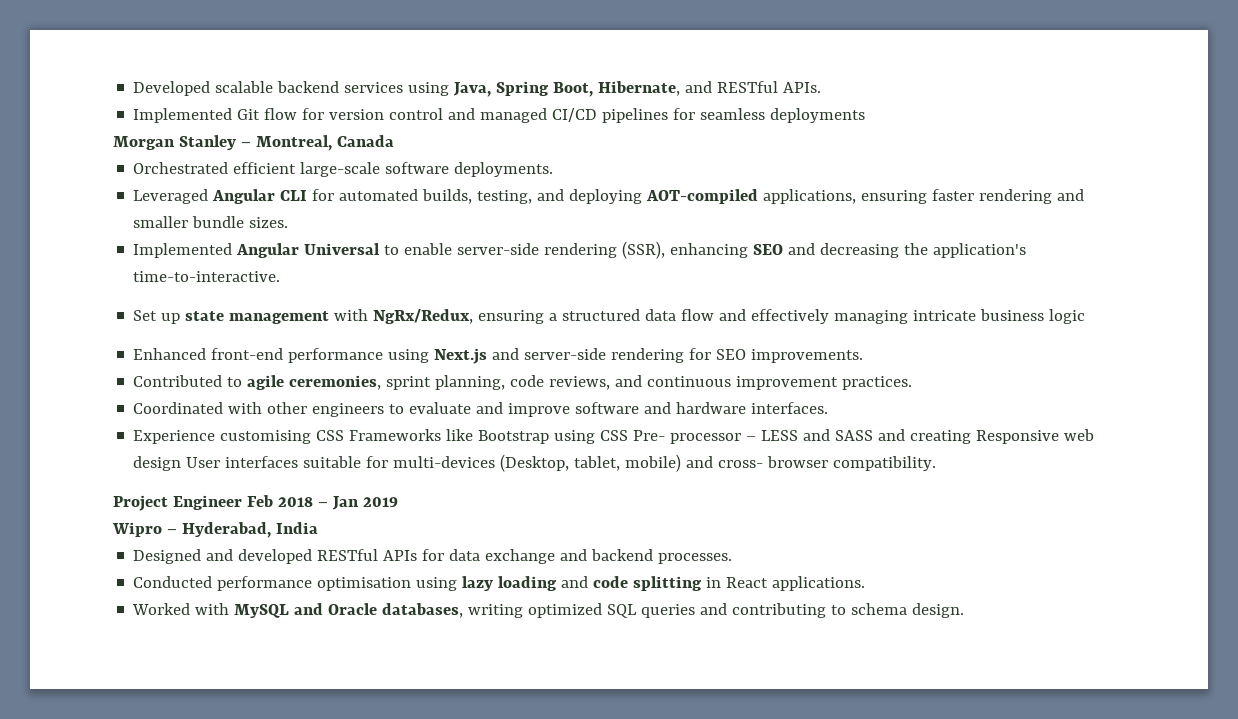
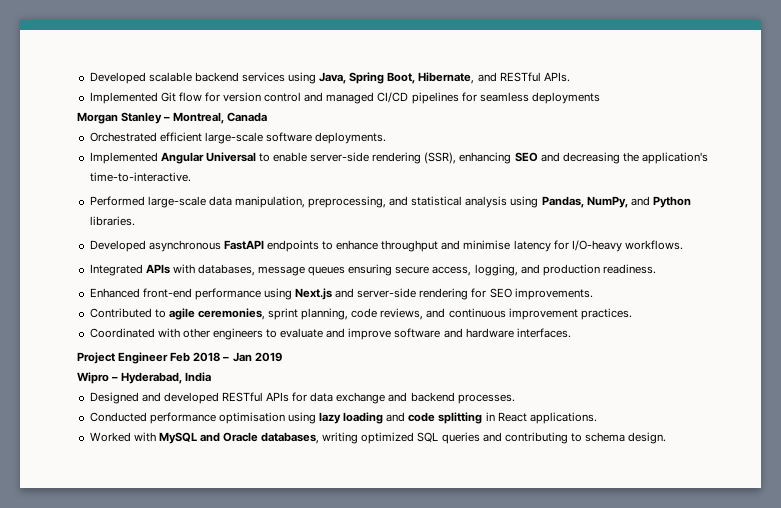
- Leveraged Angular CLI for automated builds, testing, and deploying AOT-compiled applications, ensuring faster rendering and smaller bundle sizes.
- Set up state management with NgRx/Redux, ensuring a structured data flow and effectively managing intricate business logic
+ Performed large-scale data manipulation, preprocessing, and statistical analysis using Pandas, NumPy, and Python libraries.
+ Developed asynchronous FastAPI endpoints to enhance throughput and minimise latency for I/O-heavy workflows.
+ Integrated APIs with databases, message queues ensuring secure access, logging, and production readiness.
- Experience customising CSS Frameworks like Bootstrap using CSS Pre- processor – LESS and SASS and creating Responsive web design User interfaces suitable for multi-devices (Desktop, tablet, mobile) and cross- browser compatibility.

